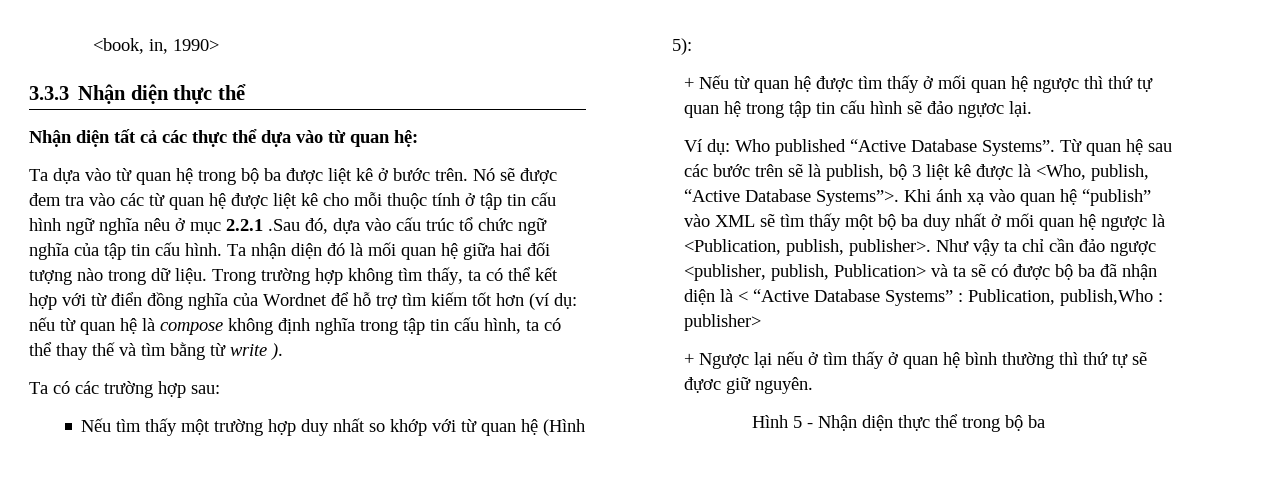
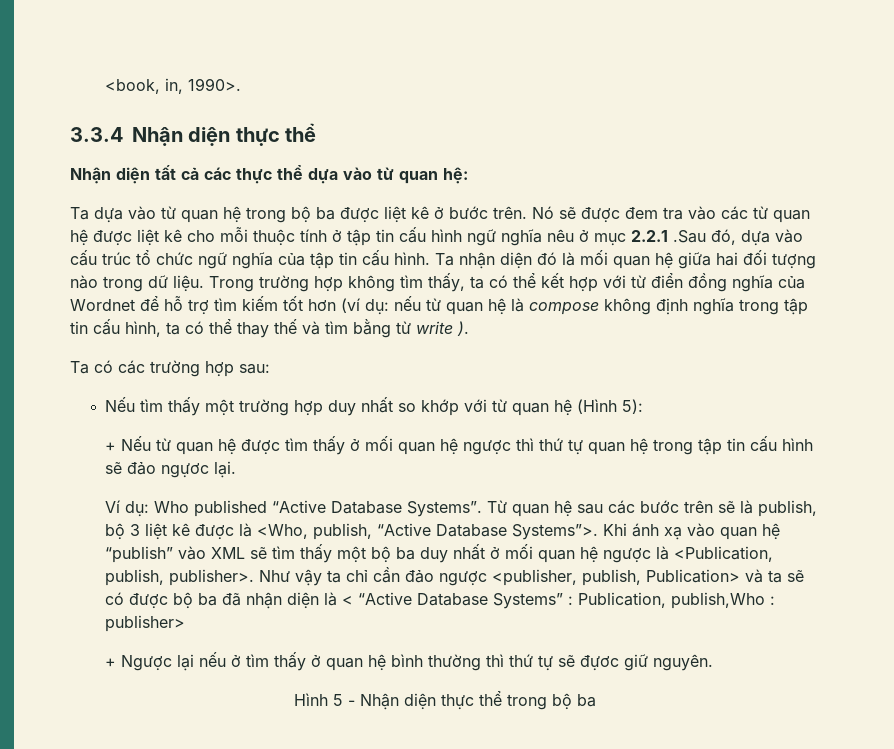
- <book, in, 1990>
- 3.3.3 Nhận diện thực thể
+ <book, in, 1990>.
+ 3.3.4 Nhận diện thực thể

